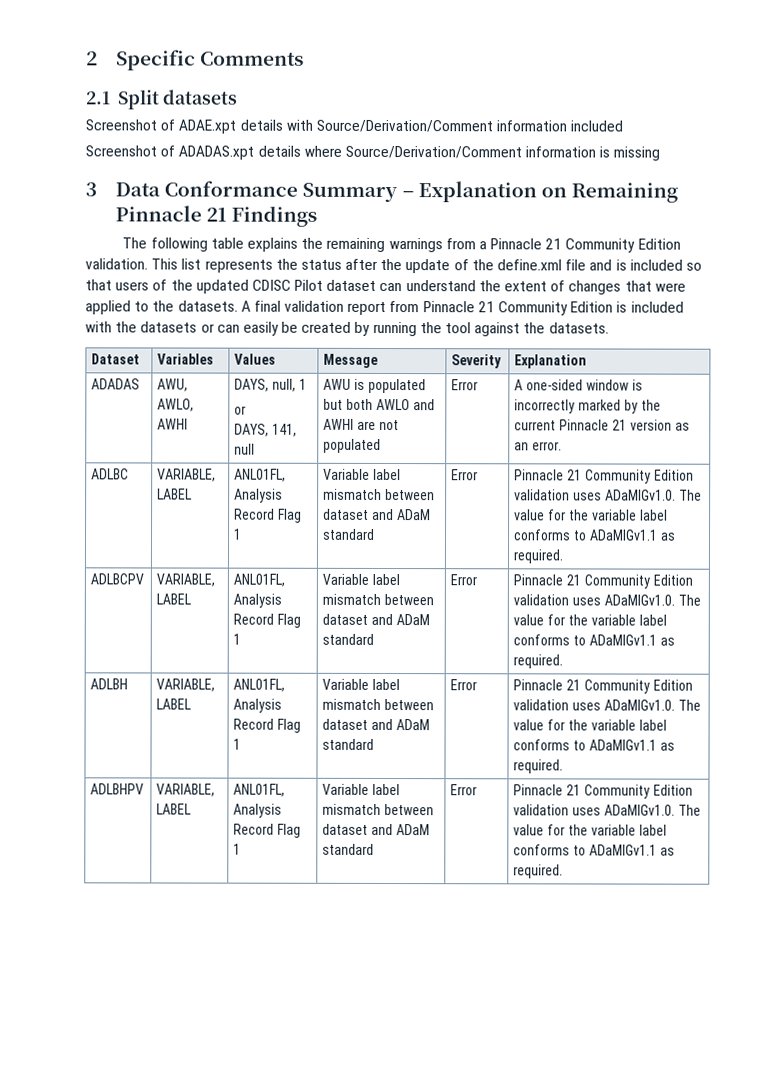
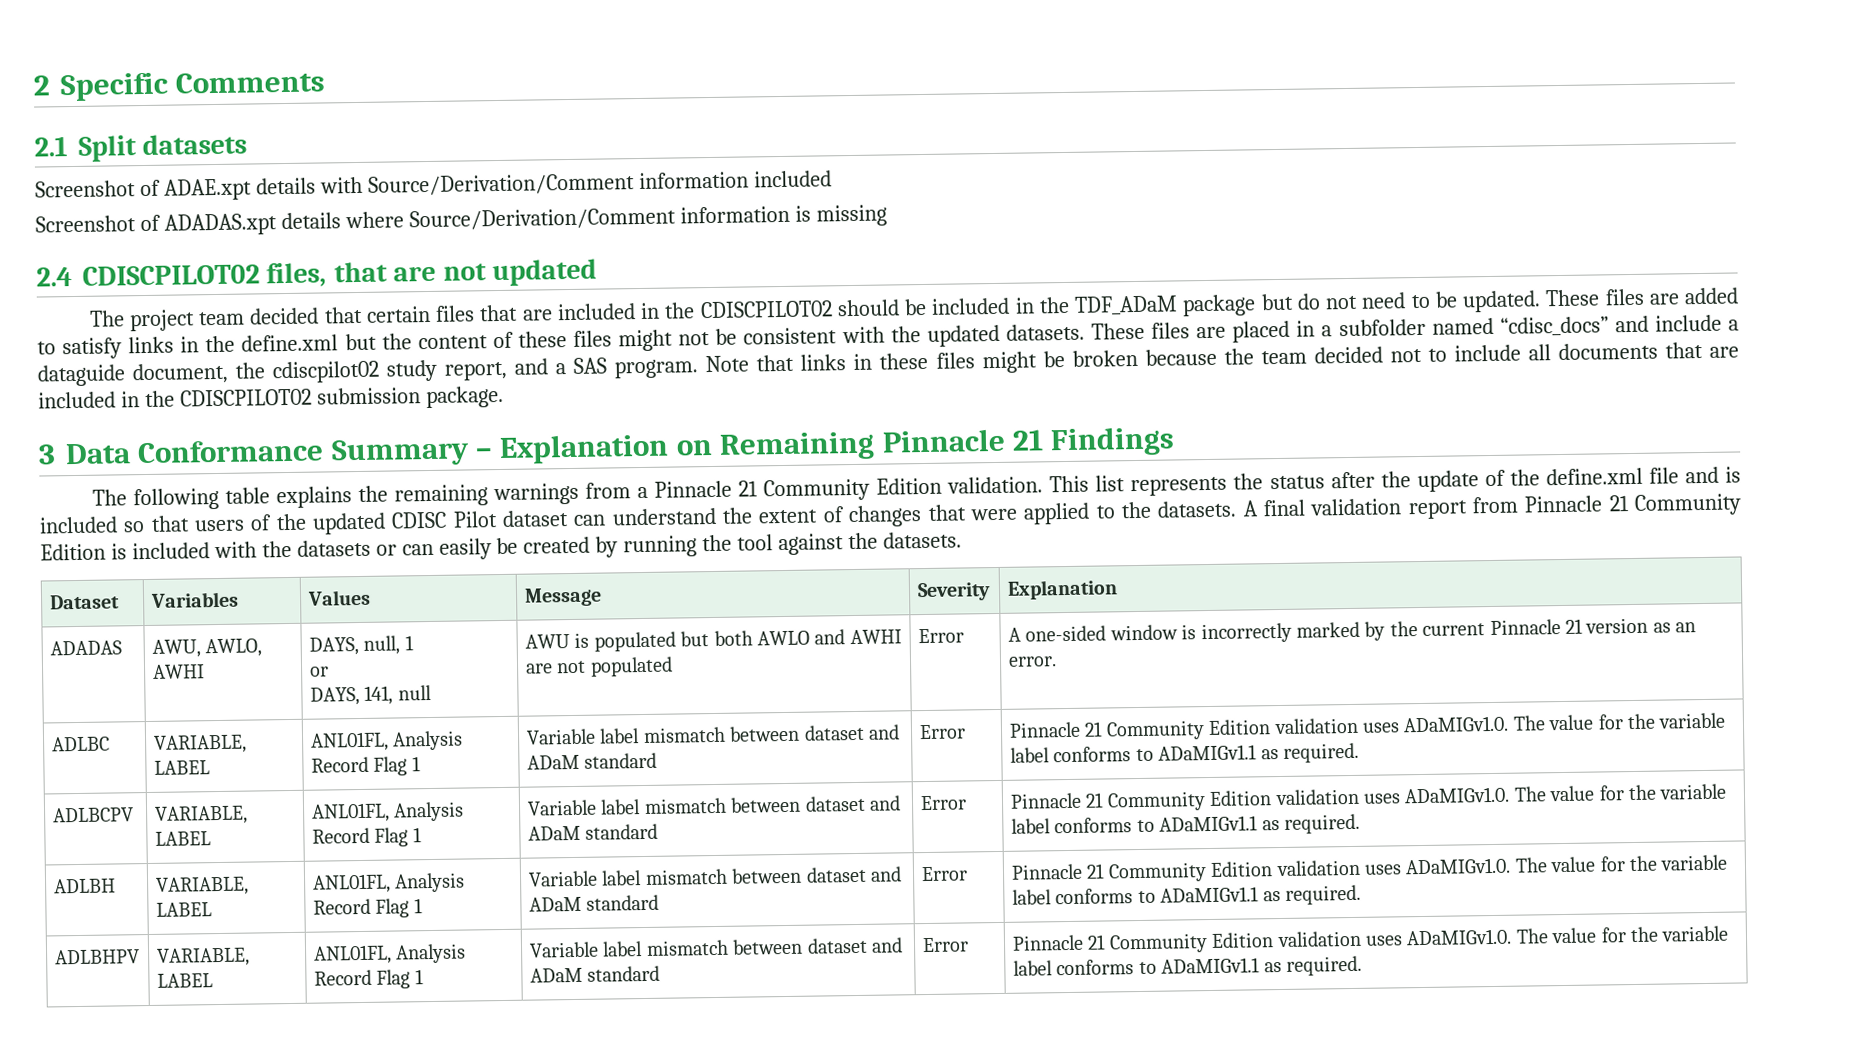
+ 2.4 CDISCPILOT02 files, that are not updated
+ The project team decided that certain files that are included in the CDISCPILOT02 should be included in the TDF_ADaM package but do not need to be updated. These files are added to satisfy links in the define.xml but the content of these files might not be consistent with the updated datasets. These files are placed in a subfolder named “cdisc_docs” and include a dataguide document, the cdiscpilot02 study report, and a SAS program. Note that links in these files might be broken because the team decided not to include all documents that are included in the CDISCPILOT02 submission package.

